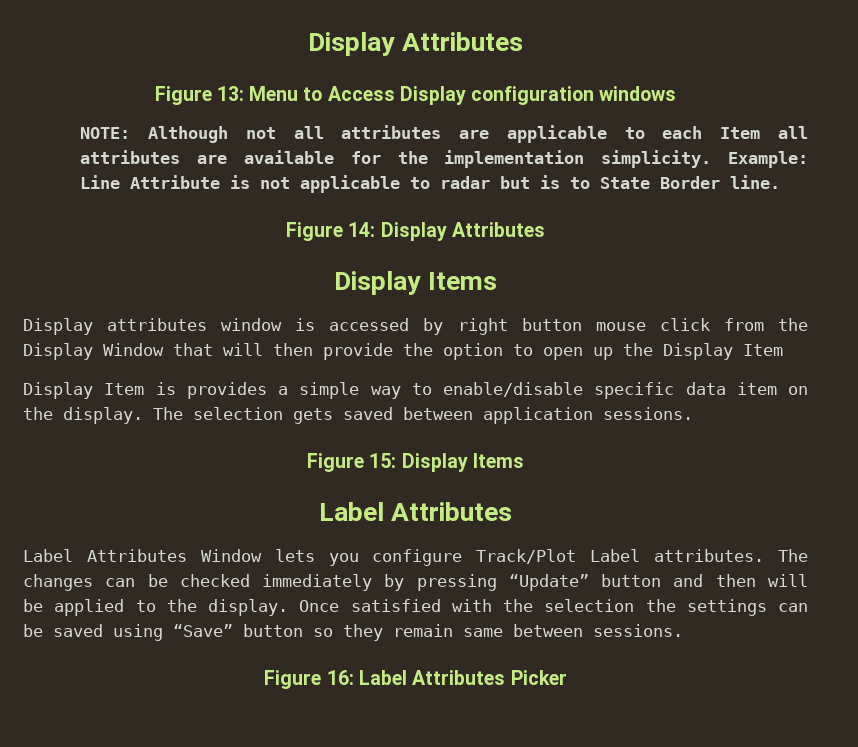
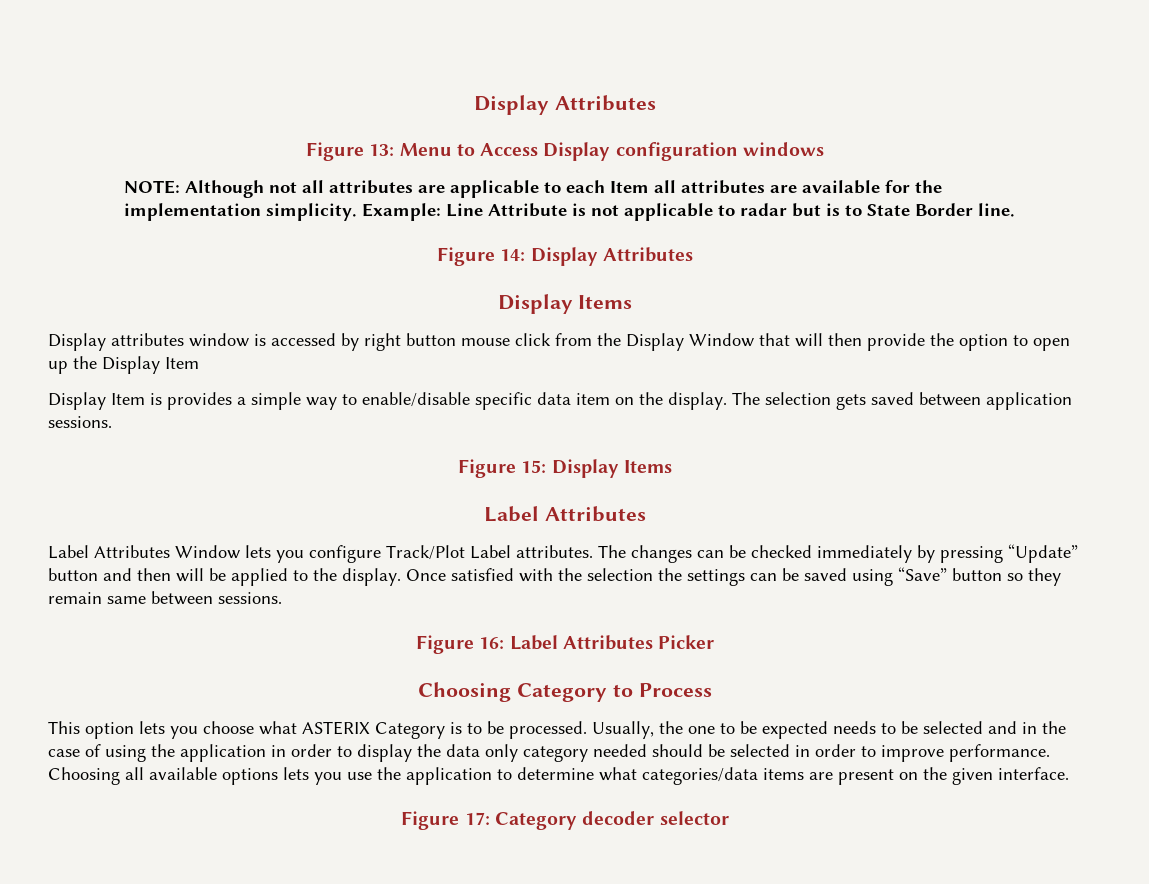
+ Choosing Category to Process
+ This option lets you choose what ASTERIX Category is to be processed. Usually, the one to be expected needs to be selected and in the case of using the application in order to display the data only category needed should be selected in order to improve performance. Choosing all available options lets you use the application to determine what categories/data items are present on the given interface.
+ Figure 17: Category decoder selector

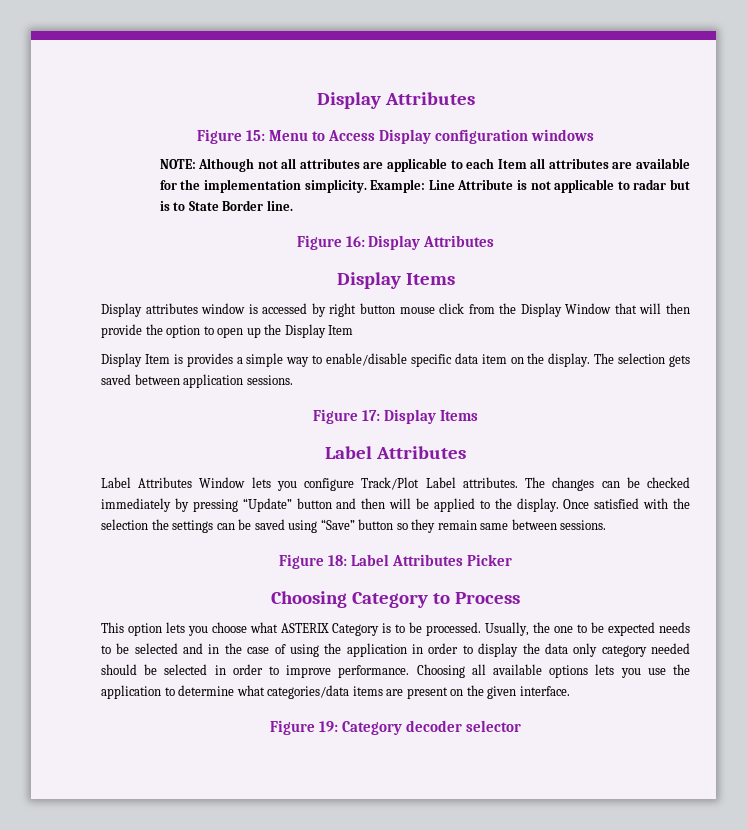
- Figure 13: Menu to Access Display configuration windows
+ Figure 15: Menu to Access Display configuration windows
- Figure 14: Display Attributes
+ Figure 16: Display Attributes
- Figure 15: Display Items
+ Figure 17: Display Items
- Figure 16: Label Attributes Picker
+ Figure 18: Label Attributes Picker
- Figure 17: Category decoder selector
+ Figure 19: Category decoder selector

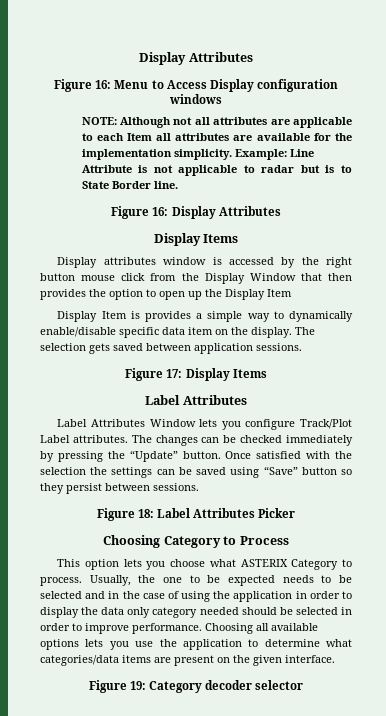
- Figure 15: Menu to Access Display configuration windows
+ Figure 16: Menu to Access Display configuration windows
- Display attributes window is accessed by right button mouse click from the Display Window that will then provide the option to open up the Display Item
+ Display attributes window is accessed by the right button mouse click from the Display Window that then provides the option to open up the Display Item
- Display Item is provides a simple way to enable/disable specific data item on the display.
+ Display Item is provides a simple way to dynamically enable/disable specific data item on the display.
- The changes can be checked immediately by pressing “Update” button and then will be applied to the display.
+ The changes can be checked immediately by pressing the “Update” button.
- Once satisfied with the selection the settings can be saved using “Save” button so they remain same between sessions.
+ Once satisfied with the selection the settings can be saved using “Save” button so they persist between sessions.
- This option lets you choose what ASTERIX Category is to be processed.
+ This option lets you choose what ASTERIX Category to process.

